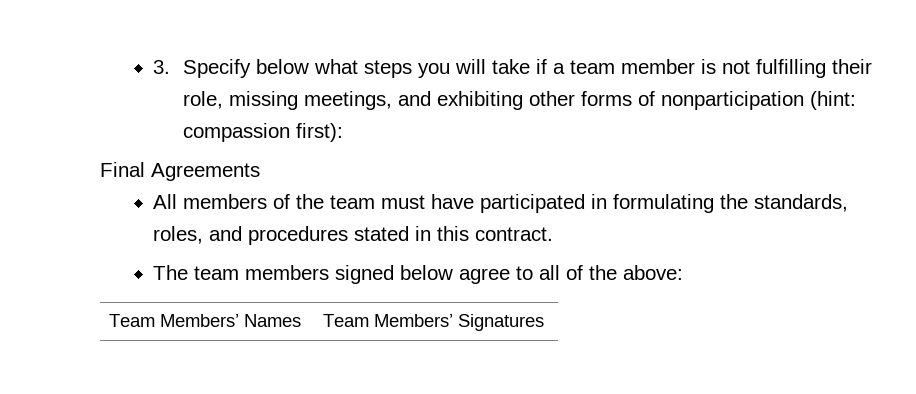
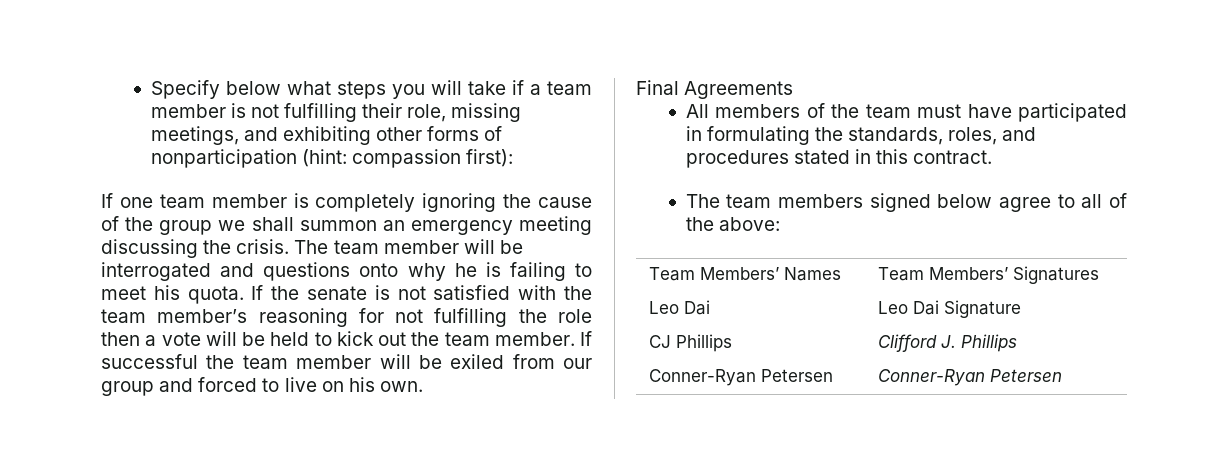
- 3. Specify below what steps you will take if a team member is not fulfilling their role, missing meetings, and exhibiting other forms of nonparticipation (hint: compassion first):
+ Specify below what steps you will take if a team member is not fulfilling their role, missing meetings, and exhibiting other forms of nonparticipation (hint: compassion first):
+ If one team member is completely ignoring the cause of the group we shall summon an emergency meeting discussing the crisis. The team member will be interrogated and questions onto why he is failing to meet his quota. If the senate is not satisfied with the team member’s reasoning for not fulfilling the role then a vote will be held to kick out the team member. If successful the team member will be exiled from our group and forced to live on his own.
+ Leo Dai | Leo Dai Signature
+ CJ Phillips | Clifford J. Phillips
+ Conner-Ryan Petersen | Conner-Ryan Petersen

